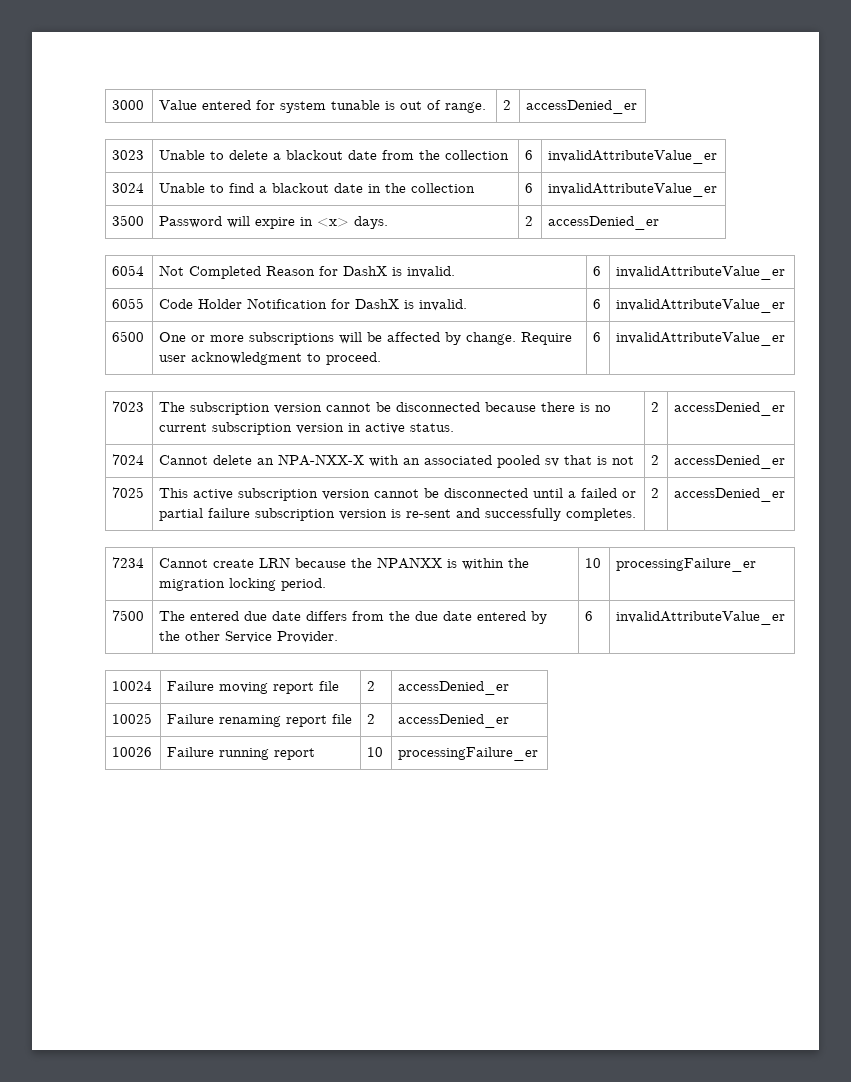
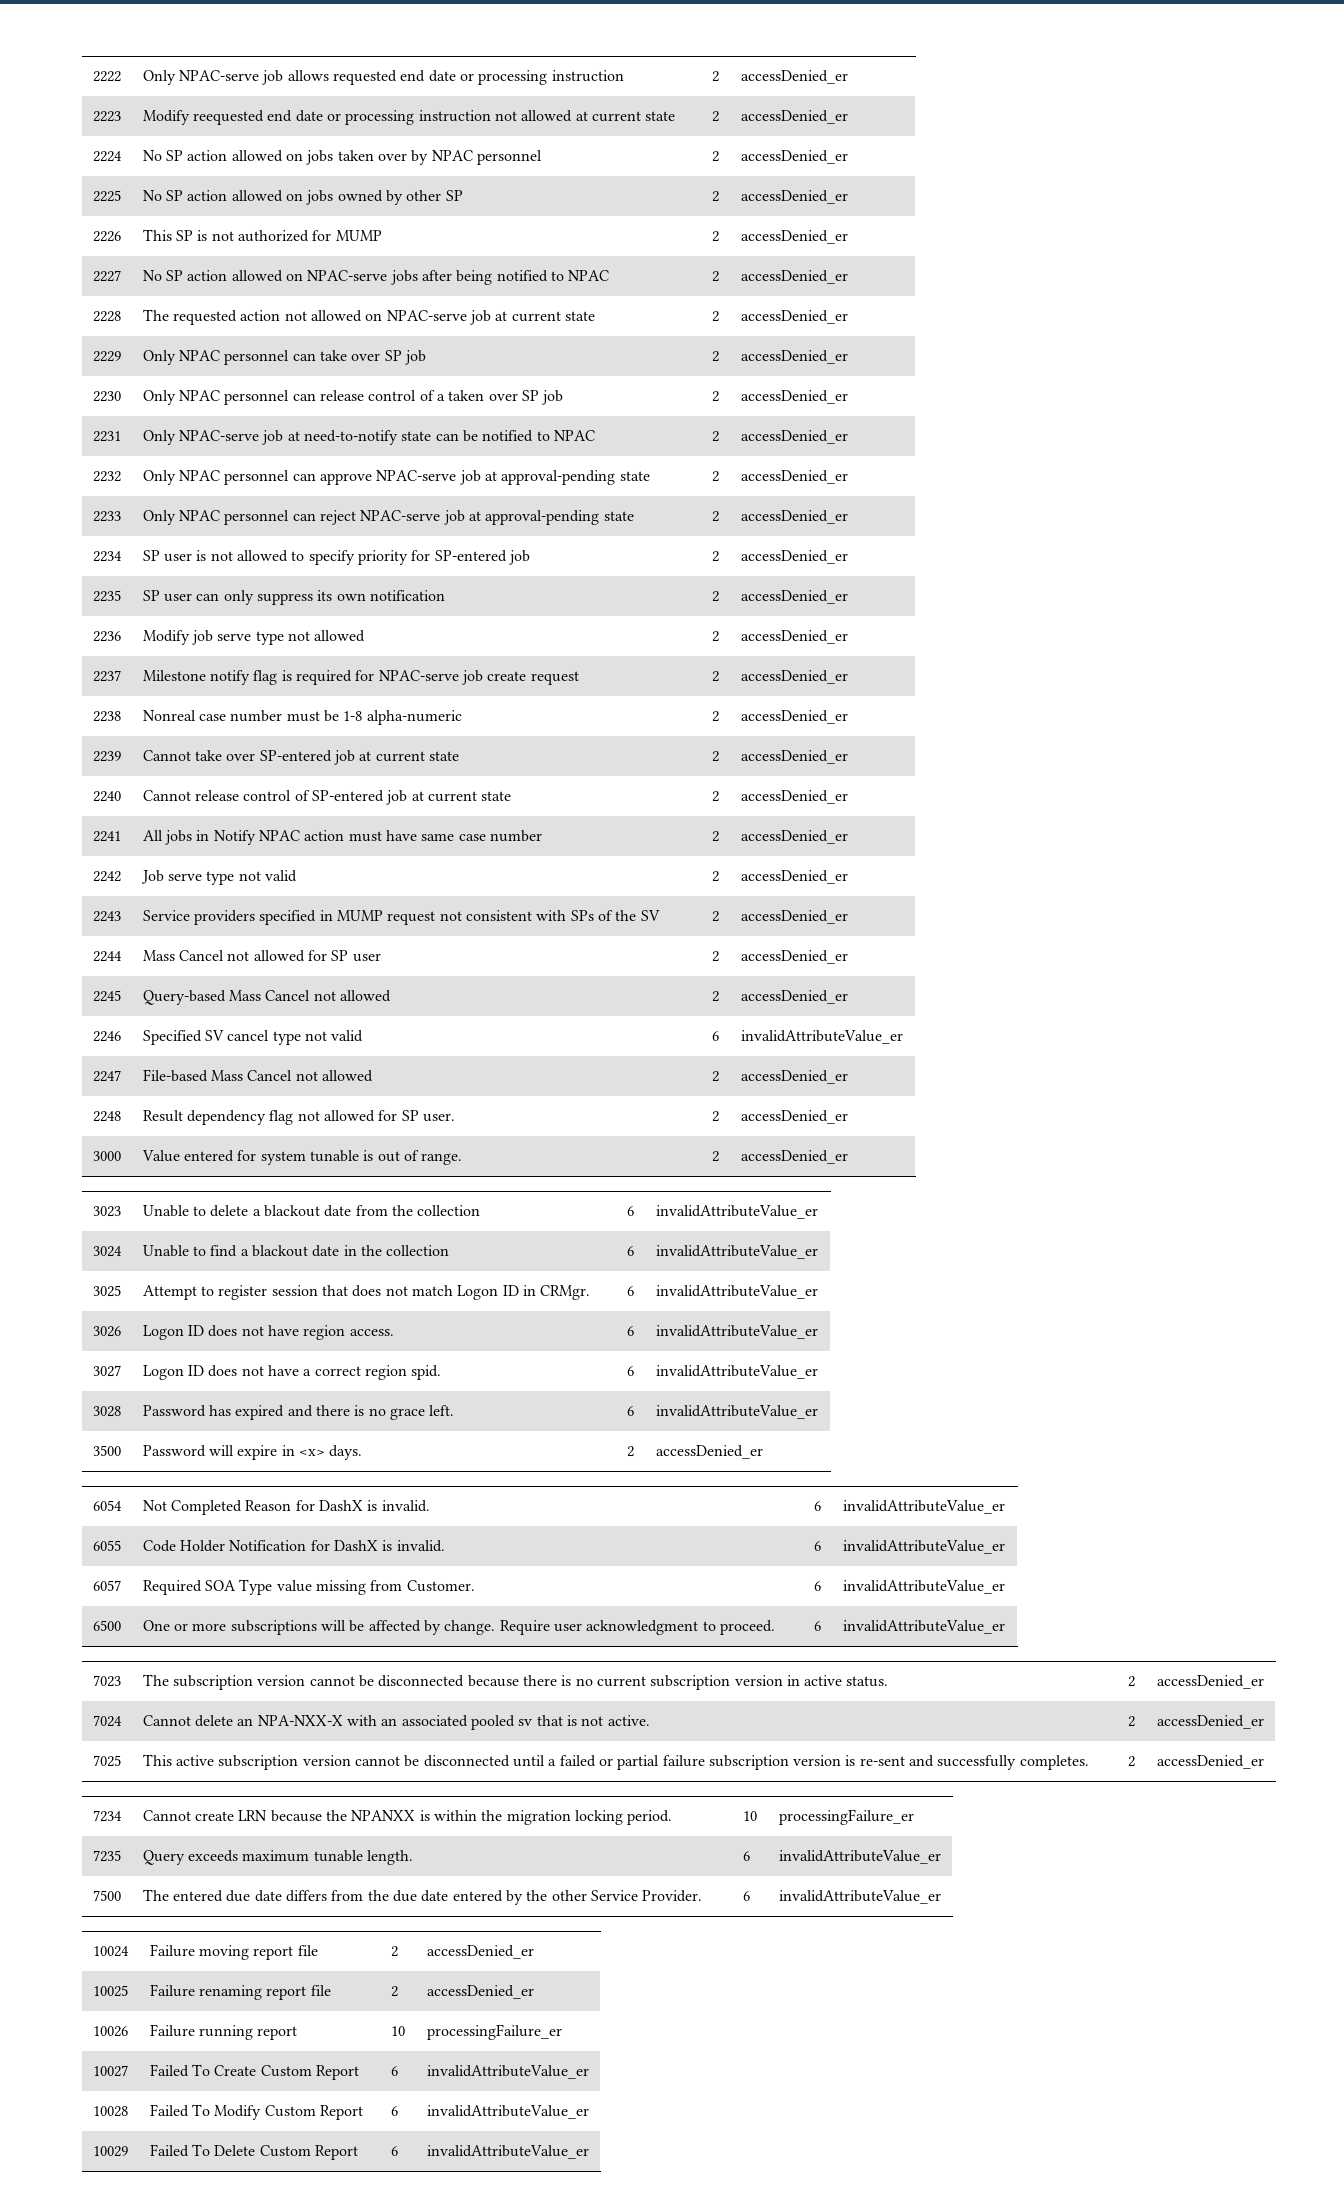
+ 2222 | Only NPAC-serve job allows requested end date or processing instruction | 2 | accessDenied_er
+ 2223 | Modify reequested end date or processing instruction not allowed at current state | 2 | accessDenied_er
+ 2224 | No SP action allowed on jobs taken over by NPAC personnel | 2 | accessDenied_er
+ 2225 | No SP action allowed on jobs owned by other SP | 2 | accessDenied_er
+ 2226 | This SP is not authorized for MUMP | 2 | accessDenied_er
+ 2227 | No SP action allowed on NPAC-serve jobs after being notified to NPAC | 2 | accessDenied_er
+ 2228 | The requested action not allowed on NPAC-serve job at current state | 2 | accessDenied_er
+ 2229 | Only NPAC personnel can take over SP job | 2 | accessDenied_er
+ 2230 | Only NPAC personnel can release control of a taken over SP job | 2 | accessDenied_er
+ 2231 | Only NPAC-serve job at need-to-notify state can be notified to NPAC | 2 | accessDenied_er
+ 2232 | Only NPAC personnel can approve NPAC-serve job at approval-pending state | 2 | accessDenied_er
+ 2233 | Only NPAC personnel can reject NPAC-serve job at approval-pending state | 2 | accessDenied_er
+ 2234 | SP user is not allowed to specify priority for SP-entered job | 2 | accessDenied_er
+ 2235 | SP user can only suppress its own notification | 2 | accessDenied_er
+ 2236 | Modify job serve type not allowed | 2 | accessDenied_er
+ 2237 | Milestone notify flag is required for NPAC-serve job create request | 2 | accessDenied_er
+ 2238 | Nonreal case number must be 1-8 alpha-numeric | 2 | accessDenied_er
+ 2239 | Cannot take over SP-entered job at current state | 2 | accessDenied_er
+ 2240 | Cannot release control of SP-entered job at current state | 2 | accessDenied_er
+ 2241 | All jobs in Notify NPAC action must have same case number | 2 | accessDenied_er
+ 2242 | Job serve type not valid | 2 | accessDenied_er
+ 2243 | Service providers specified in MUMP request not consistent with SPs of the SV | 2 | accessDenied_er
+ 2244 | Mass Cancel not allowed for SP user | 2 | accessDenied_er
+ 2245 | Query-based Mass Cancel not allowed | 2 | accessDenied_er
+ 2246 | Specified SV cancel type not valid | 6 | invalidAttributeValue_er
+ 2247 | File-based Mass Cancel not allowed | 2 | accessDenied_er
+ 2248 | Result dependency flag not allowed for SP user. | 2 | accessDenied_er
+ 3025 | Attempt to register session that does not match Logon ID in CRMgr. | 6 | invalidAttributeValue_er
+ 3026 | Logon ID does not have region access. | 6 | invalidAttributeValue_er
+ 3027 | Logon ID does not have a correct region spid. | 6 | invalidAttributeValue_er
+ 3028 | Password has expired and there is no grace left. | 6 | invalidAttributeValue_er
+ 6057 | Required SOA Type value missing from Customer. | 6 | invalidAttributeValue_er
- 7024 | Cannot delete an NPA-NXX-X with an associated pooled sv that is not | 2 | accessDenied_er
+ 7024 | Cannot delete an NPA-NXX-X with an associated pooled sv that is not active. | 2 | accessDenied_er
+ 7235 | Query exceeds maximum tunable length. | 6 | invalidAttributeValue_er
+ 10027 | Failed To Create Custom Report | 6 | invalidAttributeValue_er
+ 10028 | Failed To Modify Custom Report | 6 | invalidAttributeValue_er
+ 10029 | Failed To Delete Custom Report | 6 | invalidAttributeValue_er

